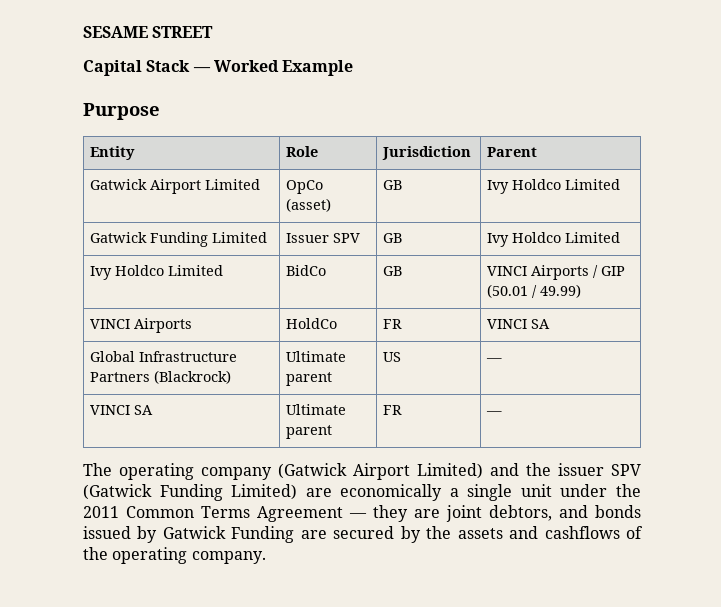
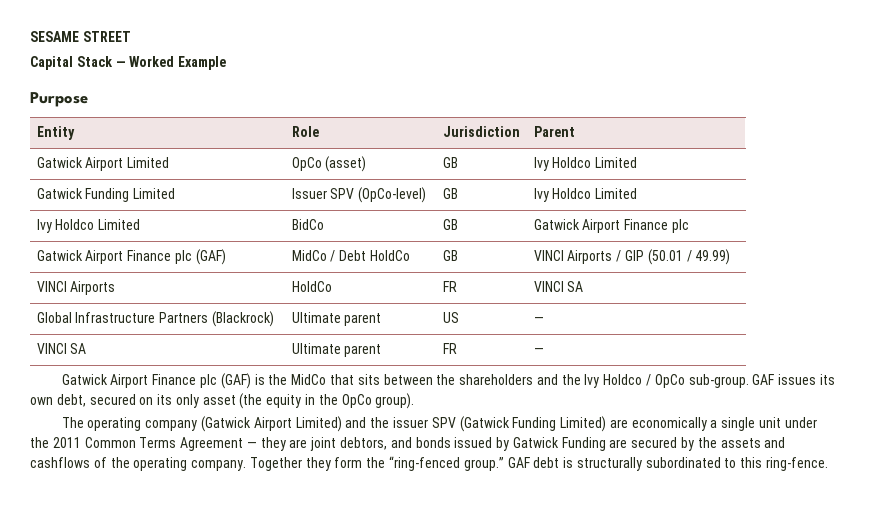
- Gatwick Funding Limited | Issuer SPV | GB | Ivy Holdco Limited
+ Gatwick Funding Limited | Issuer SPV (OpCo-level) | GB | Ivy Holdco Limited
- Ivy Holdco Limited | BidCo | GB | VINCI Airports / GIP (50.01 / 49.99)
+ Ivy Holdco Limited | BidCo | GB | Gatwick Airport Finance plc
+ Gatwick Airport Finance plc (GAF) | MidCo / Debt HoldCo | GB | VINCI Airports / GIP (50.01 / 49.99)
+ Gatwick Airport Finance plc (GAF) is the MidCo that sits between the shareholders and the Ivy Holdco / OpCo sub-group. GAF issues its own debt, secured on its only asset (the equity in the OpCo group).
+ Together they form the “ring-fenced group.” GAF debt is structurally subordinated to this ring-fence.

